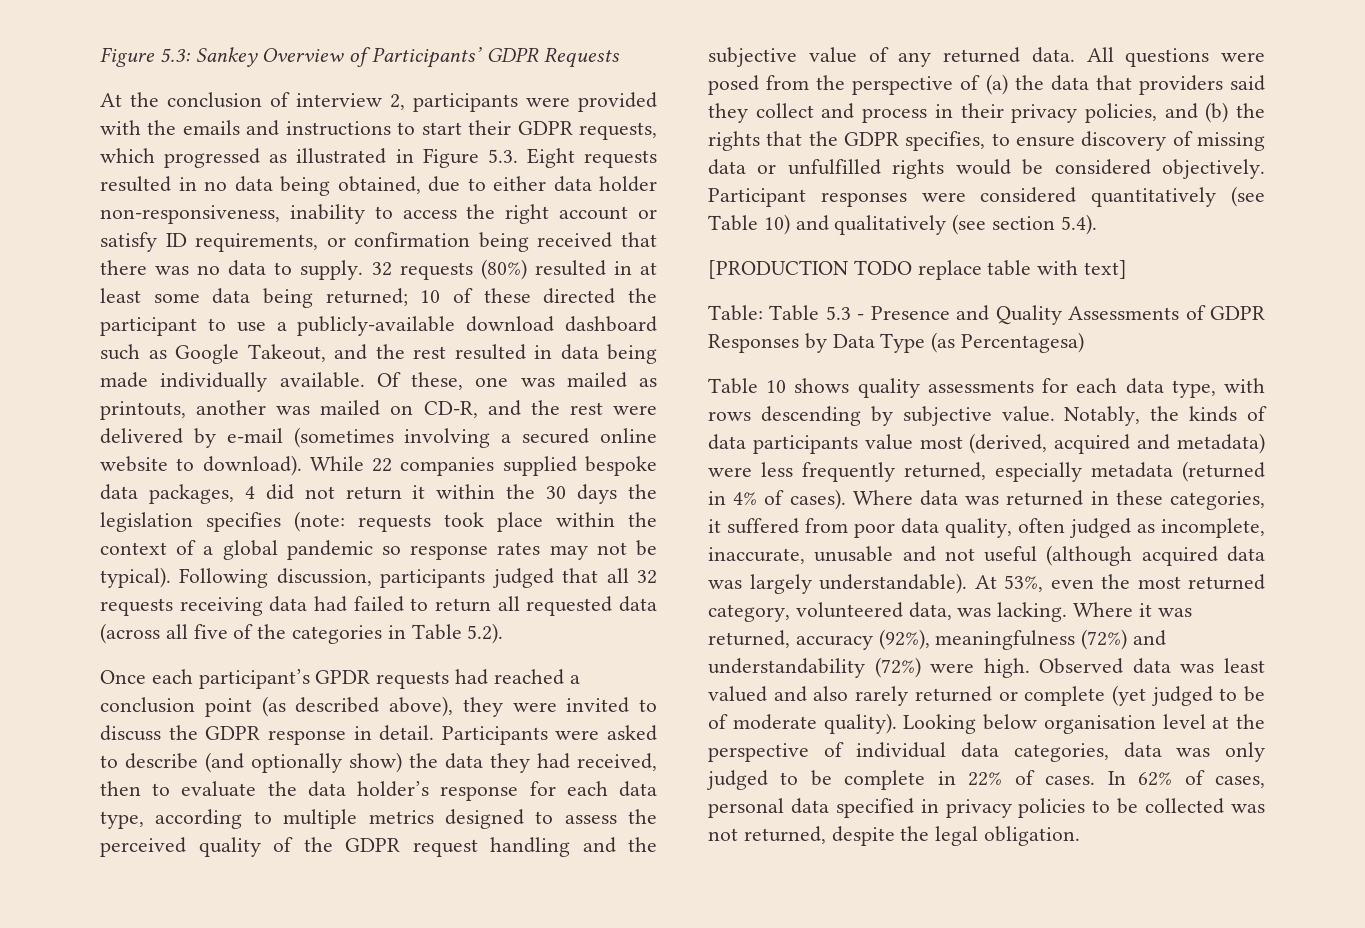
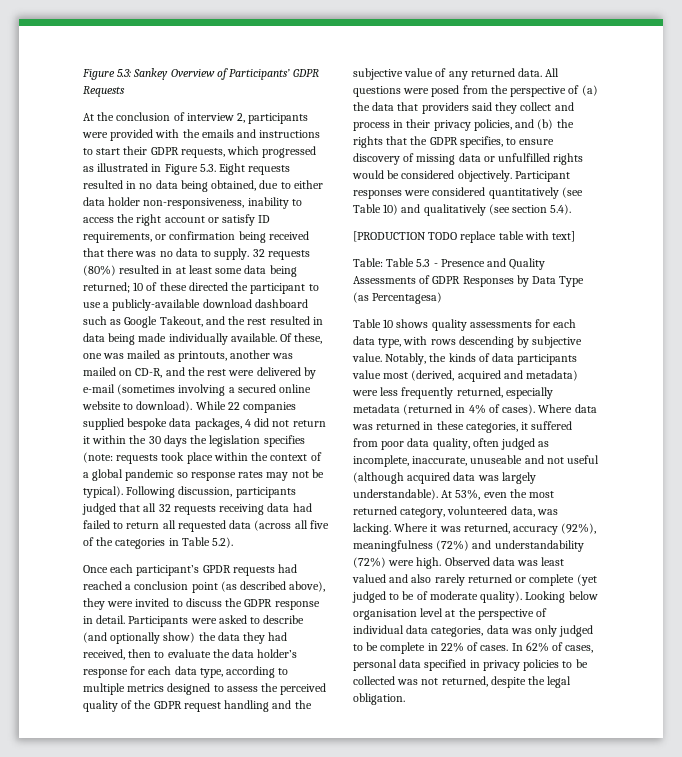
- Where data was returned in these categories, it suffered from poor data quality, often judged as incomplete, inaccurate, unusable and not useful (although acquired data was largely understandable).
+ Where data was returned in these categories, it suffered from poor data quality, often judged as incomplete, inaccurate, unuseable and not useful (although acquired data was largely understandable).

